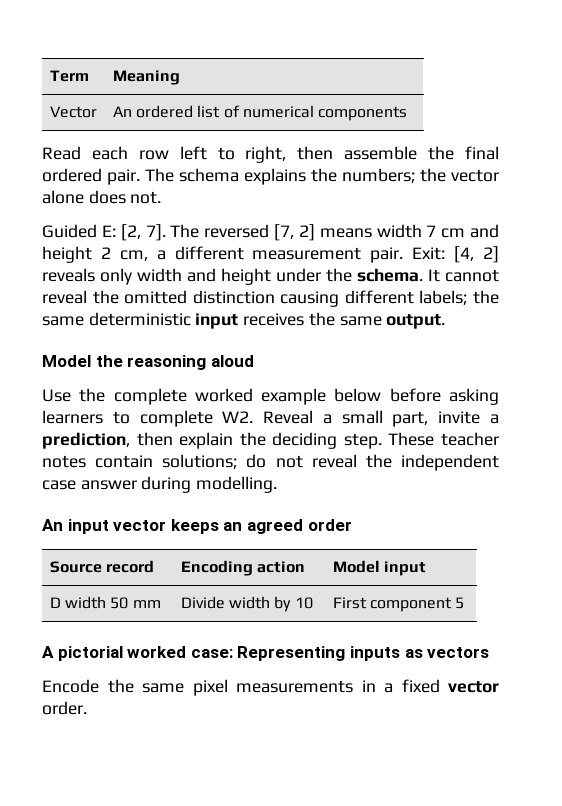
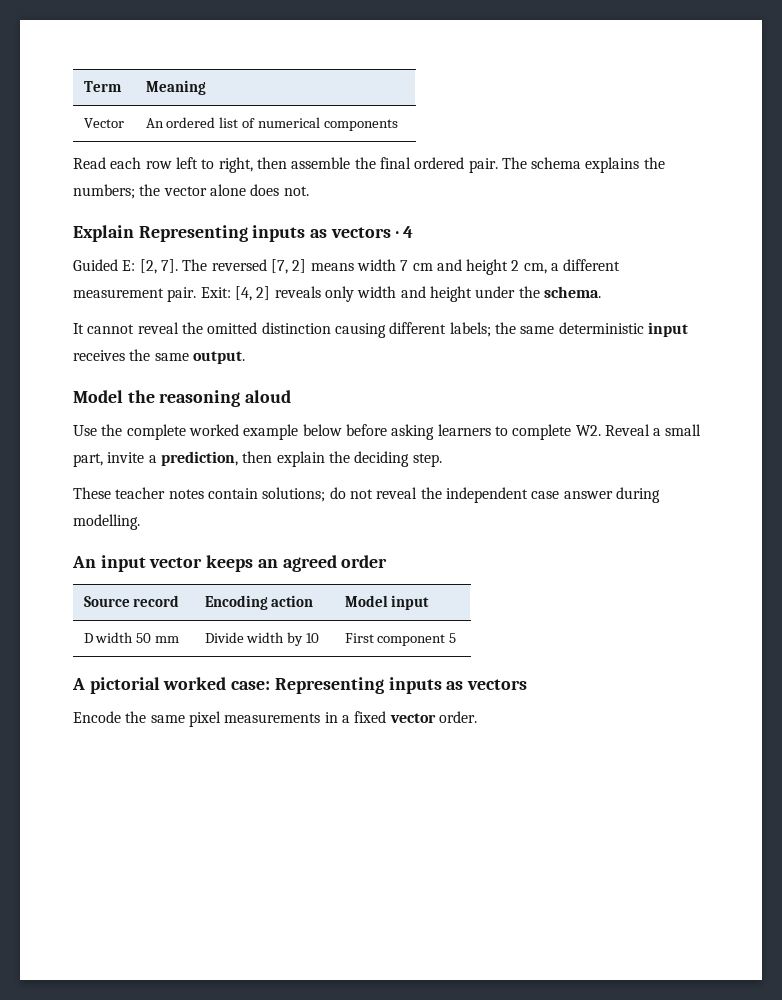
+ Explain Representing inputs as vectors · 4
- Exit: [4, 2] reveals only width and height under the schema. It cannot reveal the omitted distinction causing different labels; the same deterministic input receives the same output.
+ Exit: [4, 2] reveals only width and height under the schema.
+ It cannot reveal the omitted distinction causing different labels; the same deterministic input receives the same output.
- Use the complete worked example below before asking learners to complete W2. Reveal a small part, invite a prediction, then explain the deciding step. These teacher notes contain solutions; do not reveal the independent case answer during modelling.
+ Use the complete worked example below before asking learners to complete W2. Reveal a small part, invite a prediction, then explain the deciding step.
+ These teacher notes contain solutions; do not reveal the independent case answer during modelling.

